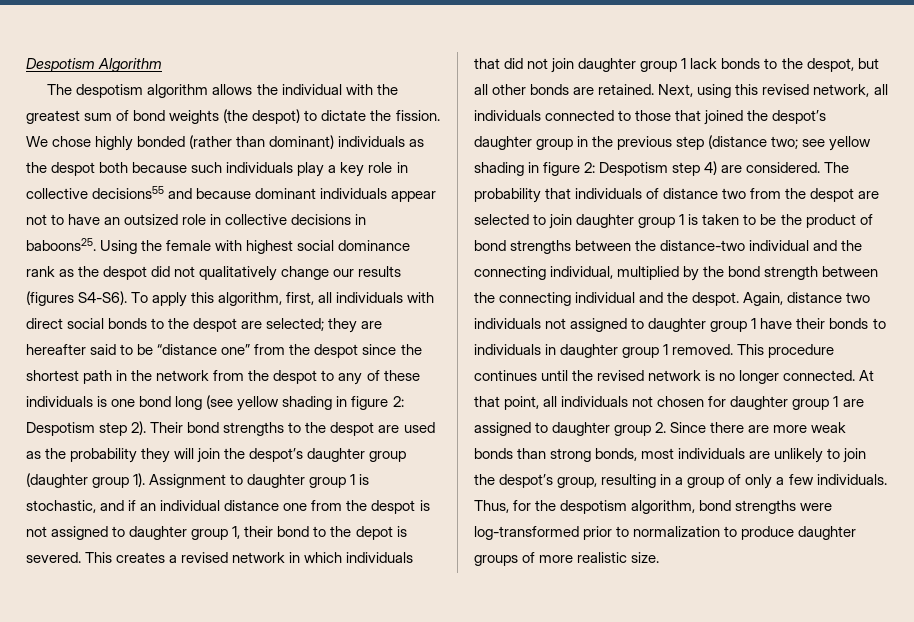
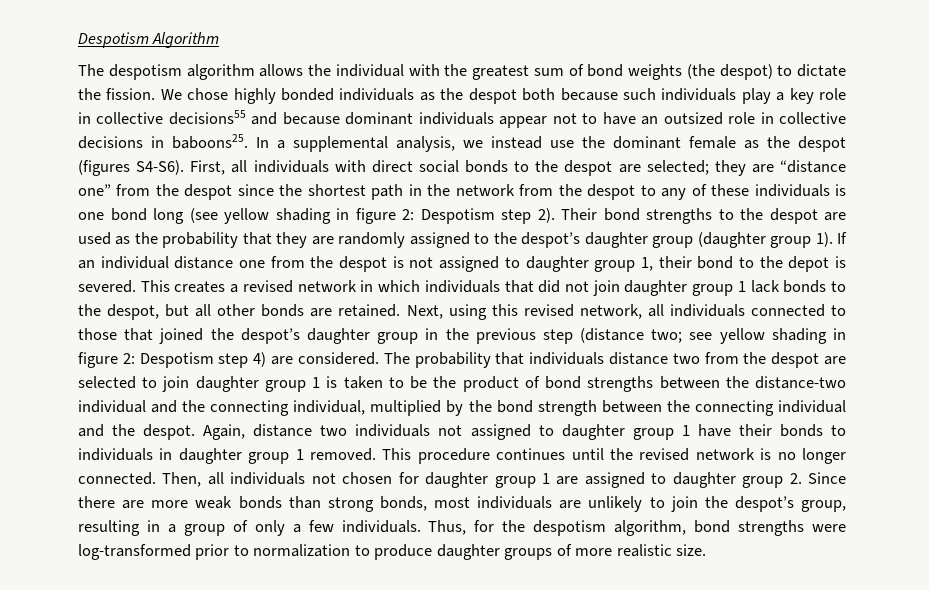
- We chose highly bonded (rather than dominant) individuals as the despot both because such individuals play a key role in collective decisions55 and because dominant individuals appear not to have an outsized role in collective decisions in baboons25.
+ We chose highly bonded individuals as the despot both because such individuals play a key role in collective decisions55 and because dominant individuals appear not to have an outsized role in collective decisions in baboons25.
- Using the female with highest social dominance rank as the despot did not qualitatively change our results (figures S4-S6). To apply this algorithm, first, all individuals with direct social bonds to the despot are selected; they are hereafter said to be “distance one” from the despot since the shortest path in the network from the despot to any of these individuals is one bond long (see yellow shading in figure 2: Despotism step 2).
+ In a supplemental analysis, we instead use the dominant female as the despot (figures S4-S6). First, all individuals with direct social bonds to the despot are selected; they are “distance one” from the despot since the shortest path in the network from the despot to any of these individuals is one bond long (see yellow shading in figure 2: Despotism step 2).
- Their bond strengths to the despot are used as the probability they will join the despot’s daughter group (daughter group 1).
+ Their bond strengths to the despot are used as the probability that they are randomly assigned to the despot’s daughter group (daughter group 1).
- Assignment to daughter group 1 is stochastic, and if an individual distance one from the despot is not assigned to daughter group 1, their bond to the depot is severed.
+ If an individual distance one from the despot is not assigned to daughter group 1, their bond to the depot is severed.
- The probability that individuals of distance two from the despot are selected to join daughter group 1 is taken to be the product of bond strengths between the distance-two individual and the connecting individual, multiplied by the bond strength between the connecting individual and the despot.
+ The probability that individuals distance two from the despot are selected to join daughter group 1 is taken to be the product of bond strengths between the distance-two individual and the connecting individual, multiplied by the bond strength between the connecting individual and the despot.
- At that point, all individuals not chosen for daughter group 1 are assigned to daughter group 2. Since there are more weak bonds than strong bonds, most individuals are unlikely to join the despot’s group, resulting in a group of only a few individuals.
+ Then, all individuals not chosen for daughter group 1 are assigned to daughter group 2. Since there are more weak bonds than strong bonds, most individuals are unlikely to join the despot’s group, resulting in a group of only a few individuals.

